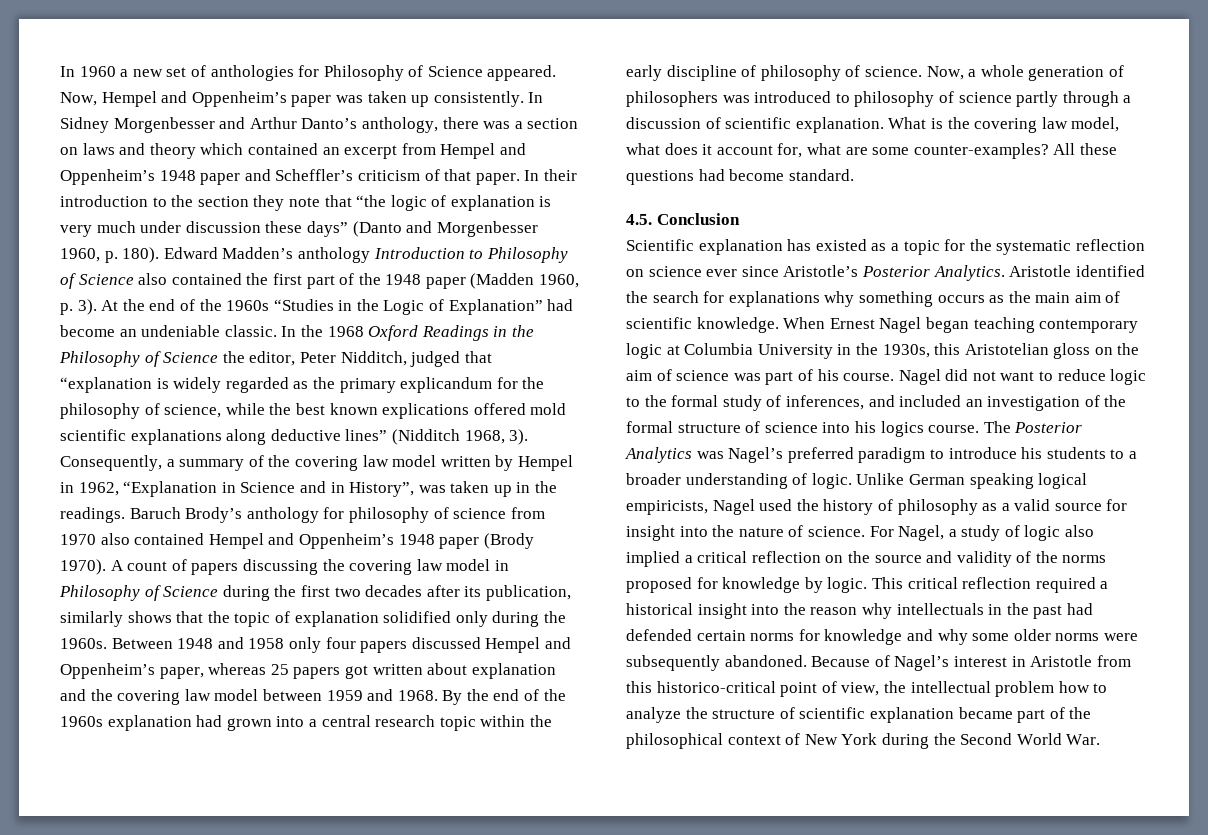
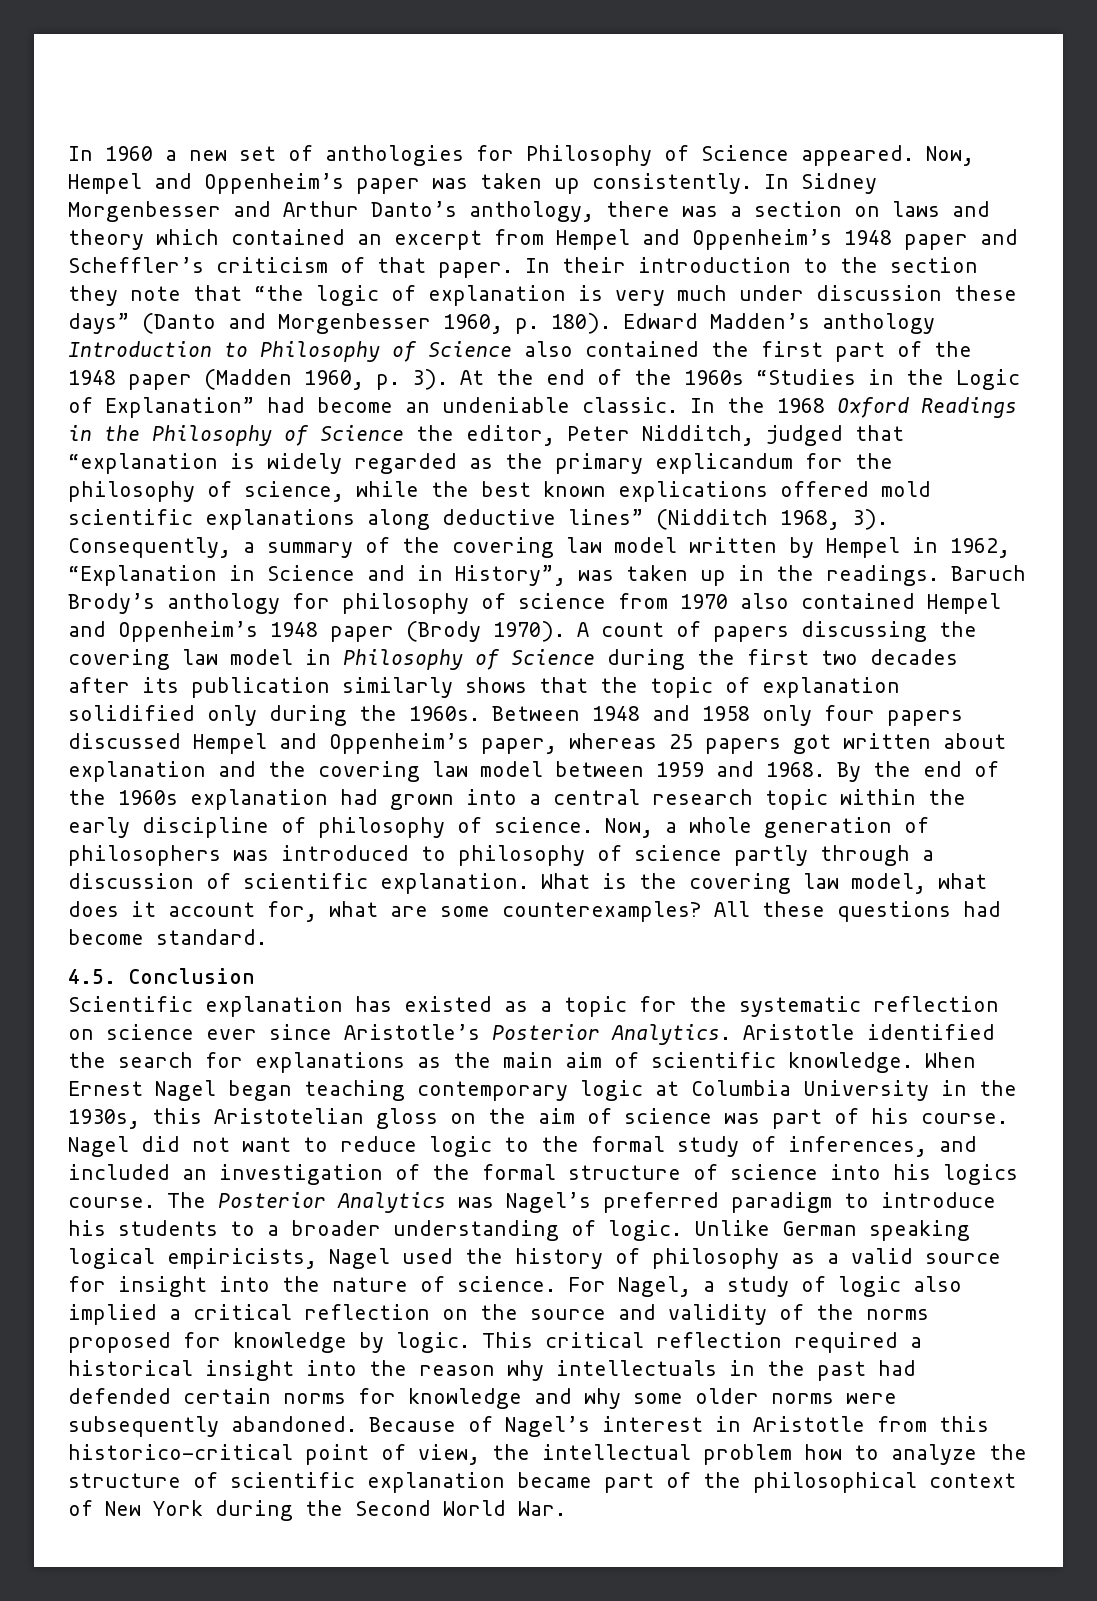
- A count of papers discussing the covering law model in Philosophy of Science during the first two decades after its publication, similarly shows that the topic of explanation solidified only during the 1960s.
+ A count of papers discussing the covering law model in Philosophy of Science during the first two decades after its publication similarly shows that the topic of explanation solidified only during the 1960s.
- What is the covering law model, what does it account for, what are some counter-examples?
+ What is the covering law model, what does it account for, what are some counterexamples?
- Aristotle identified the search for explanations why something occurs as the main aim of scientific knowledge.
+ Aristotle identified the search for explanations as the main aim of scientific knowledge.

